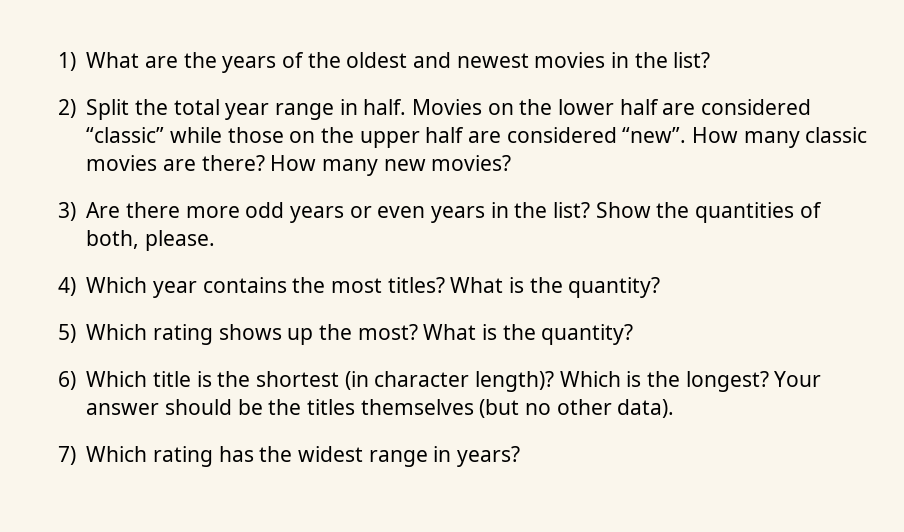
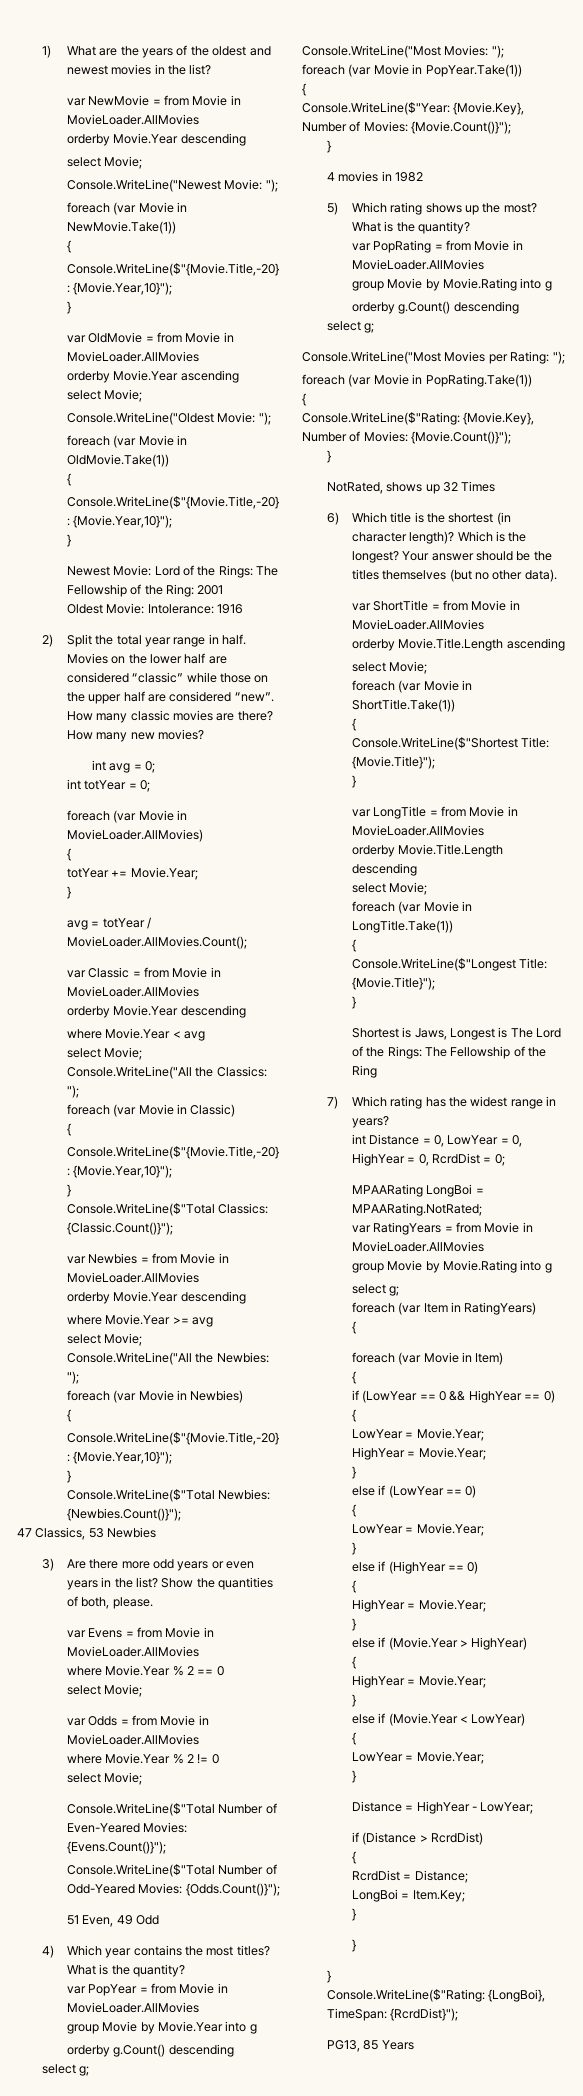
+ var NewMovie = from Movie in MovieLoader.AllMovies
+ orderby Movie.Year descending
+ select Movie;
+ Console.WriteLine("Newest Movie: ");
+ foreach (var Movie in NewMovie.Take(1))
+ {
+ Console.WriteLine($"{Movie.Title,-20} : {Movie.Year,10}");
+ }
+ var OldMovie = from Movie in MovieLoader.AllMovies
+ orderby Movie.Year ascending
+ select Movie;
+ Console.WriteLine("Oldest Movie: ");
+ foreach (var Movie in OldMovie.Take(1))
+ {
+ Console.WriteLine($"{Movie.Title,-20} : {Movie.Year,10}");
+ }
+ Newest Movie: Lord of the Rings: The Fellowship of the Ring: 2001
+ Oldest Movie: Intolerance: 1916
+ int avg = 0;
+ int totYear = 0;
+ foreach (var Movie in MovieLoader.AllMovies)
+ {
+ totYear += Movie.Year;
+ }
+ avg = totYear / MovieLoader.AllMovies.Count();
+ var Classic = from Movie in MovieLoader.AllMovies
+ orderby Movie.Year descending
+ where Movie.Year < avg
+ select Movie;
+ Console.WriteLine("All the Classics: ");
+ foreach (var Movie in Classic)
+ {
+ Console.WriteLine($"{Movie.Title,-20} : {Movie.Year,10}");
+ }
+ Console.WriteLine($"Total Classics: {Classic.Count()}");
+ var Newbies = from Movie in MovieLoader.AllMovies
+ orderby Movie.Year descending
+ where Movie.Year >= avg
+ select Movie;
+ Console.WriteLine("All the Newbies: ");
+ foreach (var Movie in Newbies)
+ {
+ Console.WriteLine($"{Movie.Title,-20} : {Movie.Year,10}");
+ }
+ Console.WriteLine($"Total Newbies: {Newbies.Count()}");
+ 47 Classics, 53 Newbies
+ var Evens = from Movie in MovieLoader.AllMovies
+ where Movie.Year % 2 == 0
+ select Movie;
+ var Odds = from Movie in MovieLoader.AllMovies
+ where Movie.Year % 2 != 0
+ select Movie;
+ Console.WriteLine($"Total Number of Even-Yeared Movies: {Evens.Count()}");
+ Console.WriteLine($"Total Number of Odd-Yeared Movies: {Odds.Count()}");
+ 51 Even, 49 Odd
+ var PopYear = from Movie in MovieLoader.AllMovies
+ group Movie by Movie.Year into g
+ orderby g.Count() descending
+ select g;
+ Console.WriteLine("Most Movies: ");
+ foreach (var Movie in PopYear.Take(1))
+ {
+ Console.WriteLine($"Year: {Movie.Key}, Number of Movies: {Movie.Count()}");
+ }
+ 4 movies in 1982
+ var PopRating = from Movie in MovieLoader.AllMovies
+ group Movie by Movie.Rating into g
+ orderby g.Count() descending
+ select g;
+ Console.WriteLine("Most Movies per Rating: ");
+ foreach (var Movie in PopRating.Take(1))
+ {
+ Console.WriteLine($"Rating: {Movie.Key}, Number of Movies: {Movie.Count()}");
+ }
+ NotRated, shows up 32 Times
+ var ShortTitle = from Movie in MovieLoader.AllMovies
+ orderby Movie.Title.Length ascending
+ select Movie;
+ foreach (var Movie in ShortTitle.Take(1))
+ {
+ Console.WriteLine($"Shortest Title: {Movie.Title}");
+ }
+ var LongTitle = from Movie in MovieLoader.AllMovies
+ orderby Movie.Title.Length descending
+ select Movie;
+ foreach (var Movie in LongTitle.Take(1))
+ {
+ Console.WriteLine($"Longest Title: {Movie.Title}");
+ }
+ Shortest is Jaws, Longest is The Lord of the Rings: The Fellowship of the Ring
+ int Distance = 0, LowYear = 0, HighYear = 0, RcrdDist = 0;
+ MPAARating LongBoi = MPAARating.NotRated;
+ var RatingYears = from Movie in MovieLoader.AllMovies
+ group Movie by Movie.Rating into g
+ select g;
+ foreach (var Item in RatingYears)
+ {
+ foreach (var Movie in Item)
+ {
+ if (LowYear == 0 && HighYear == 0)
+ {
+ LowYear = Movie.Year;
+ HighYear = Movie.Year;
+ }
+ else if (LowYear == 0)
+ {
+ LowYear = Movie.Year;
+ }
+ else if (HighYear == 0)
+ {
+ HighYear = Movie.Year;
+ }
+ else if (Movie.Year > HighYear)
+ {
+ HighYear = Movie.Year;
+ }
+ else if (Movie.Year < LowYear)
+ {
+ LowYear = Movie.Year;
+ }
+ Distance = HighYear - LowYear;
+ if (Distance > RcrdDist)
+ {
+ RcrdDist = Distance;
+ LongBoi = Item.Key;
+ }
+ }
+ }
+ Console.WriteLine($"Rating: {LongBoi}, TimeSpan: {RcrdDist}");
+ PG13, 85 Years

